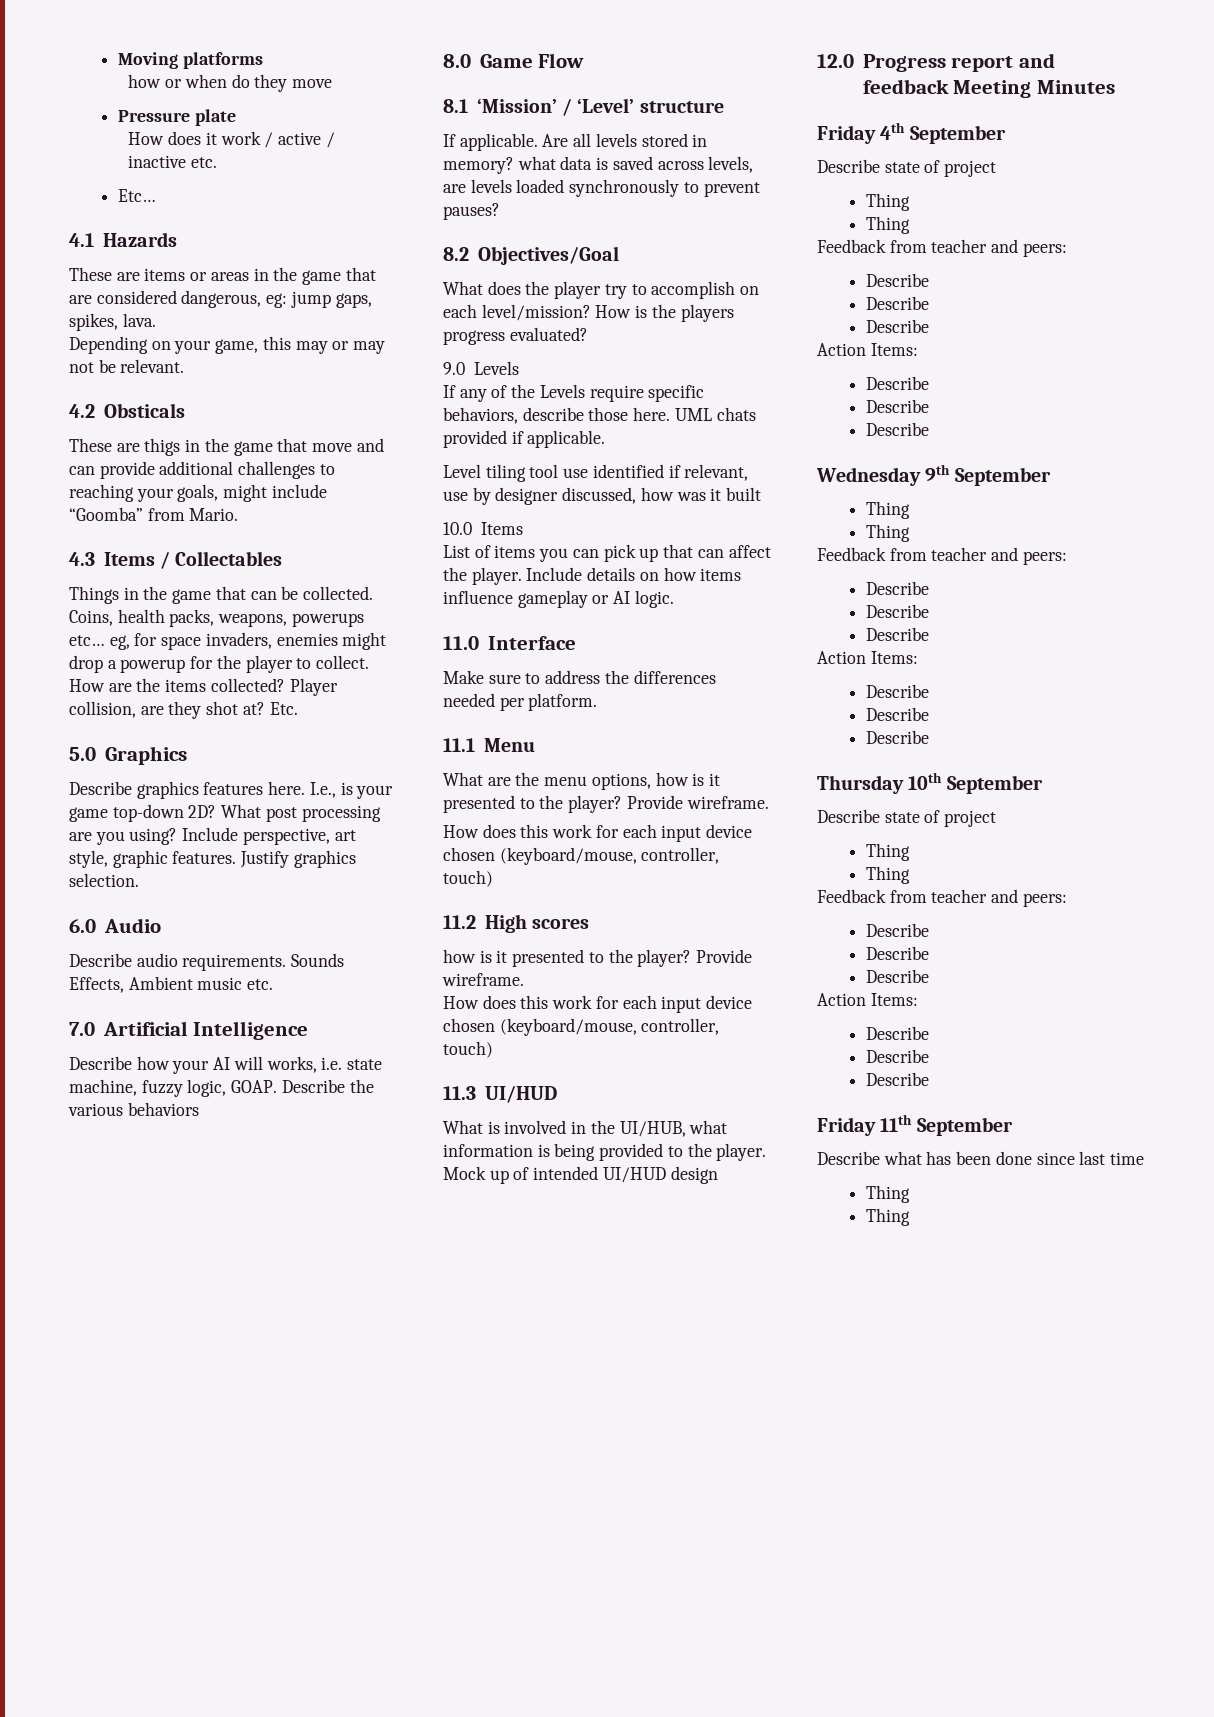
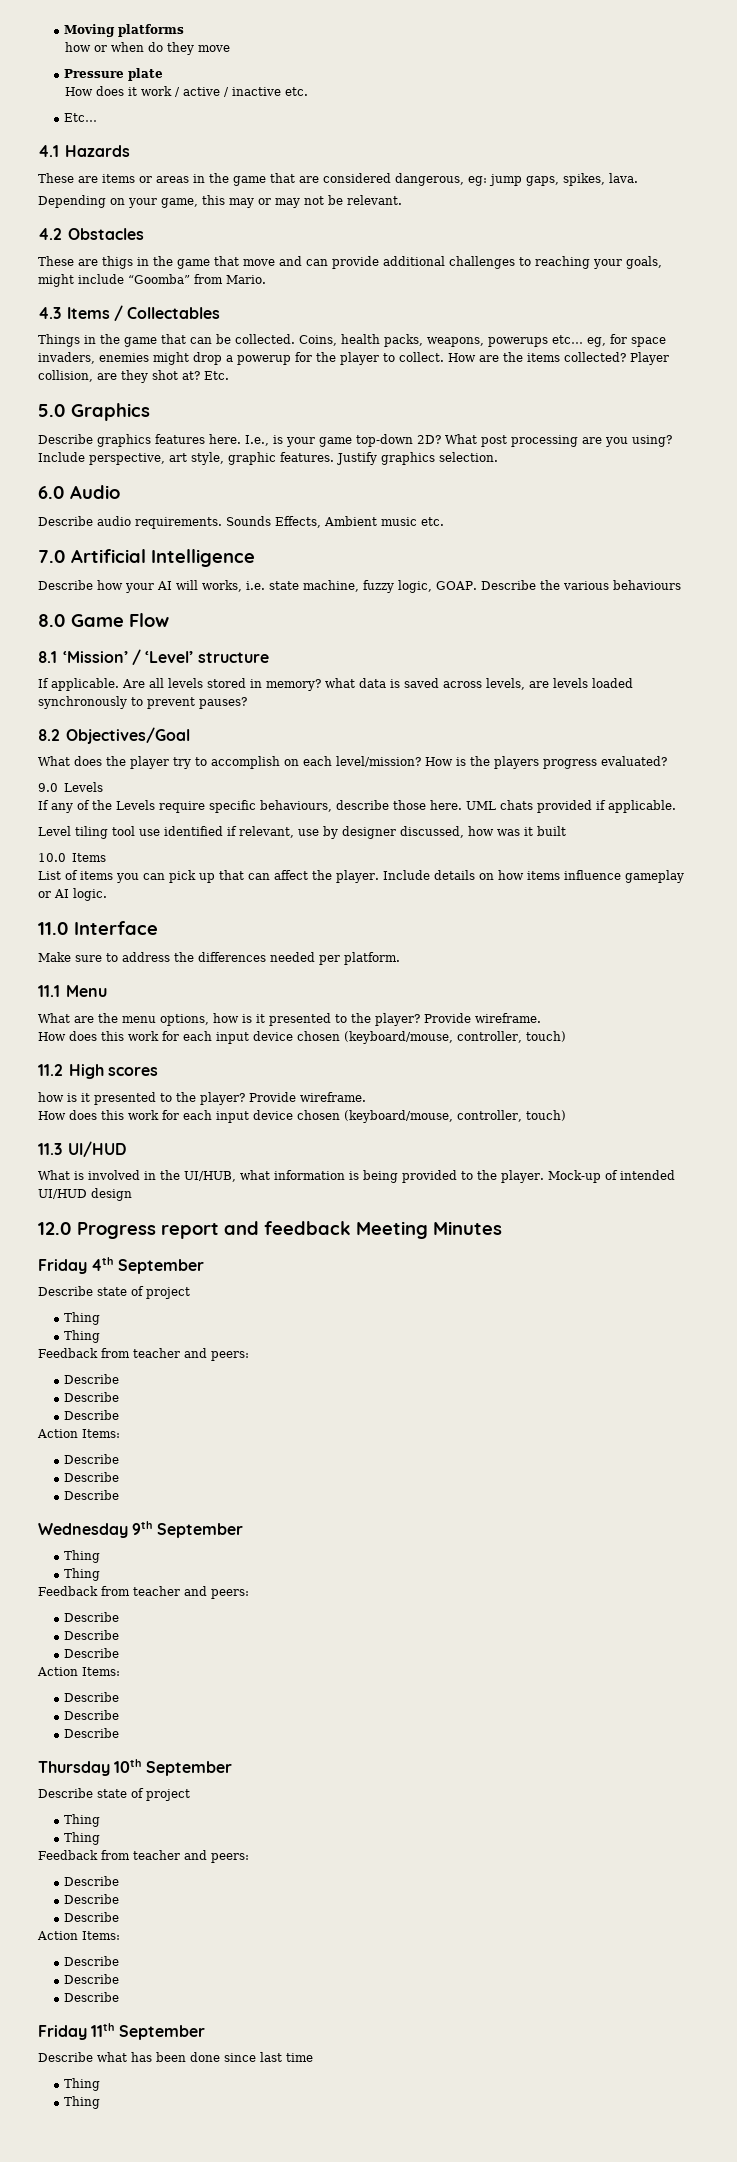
- 4.2 Obsticals
+ 4.2 Obstacles
- Describe the various behaviors
+ Describe the various behaviours
- If any of the Levels require specific behaviors, describe those here.
+ If any of the Levels require specific behaviours, describe those here.
- Mock up of intended UI/HUD design
+ Mock-up of intended UI/HUD design

